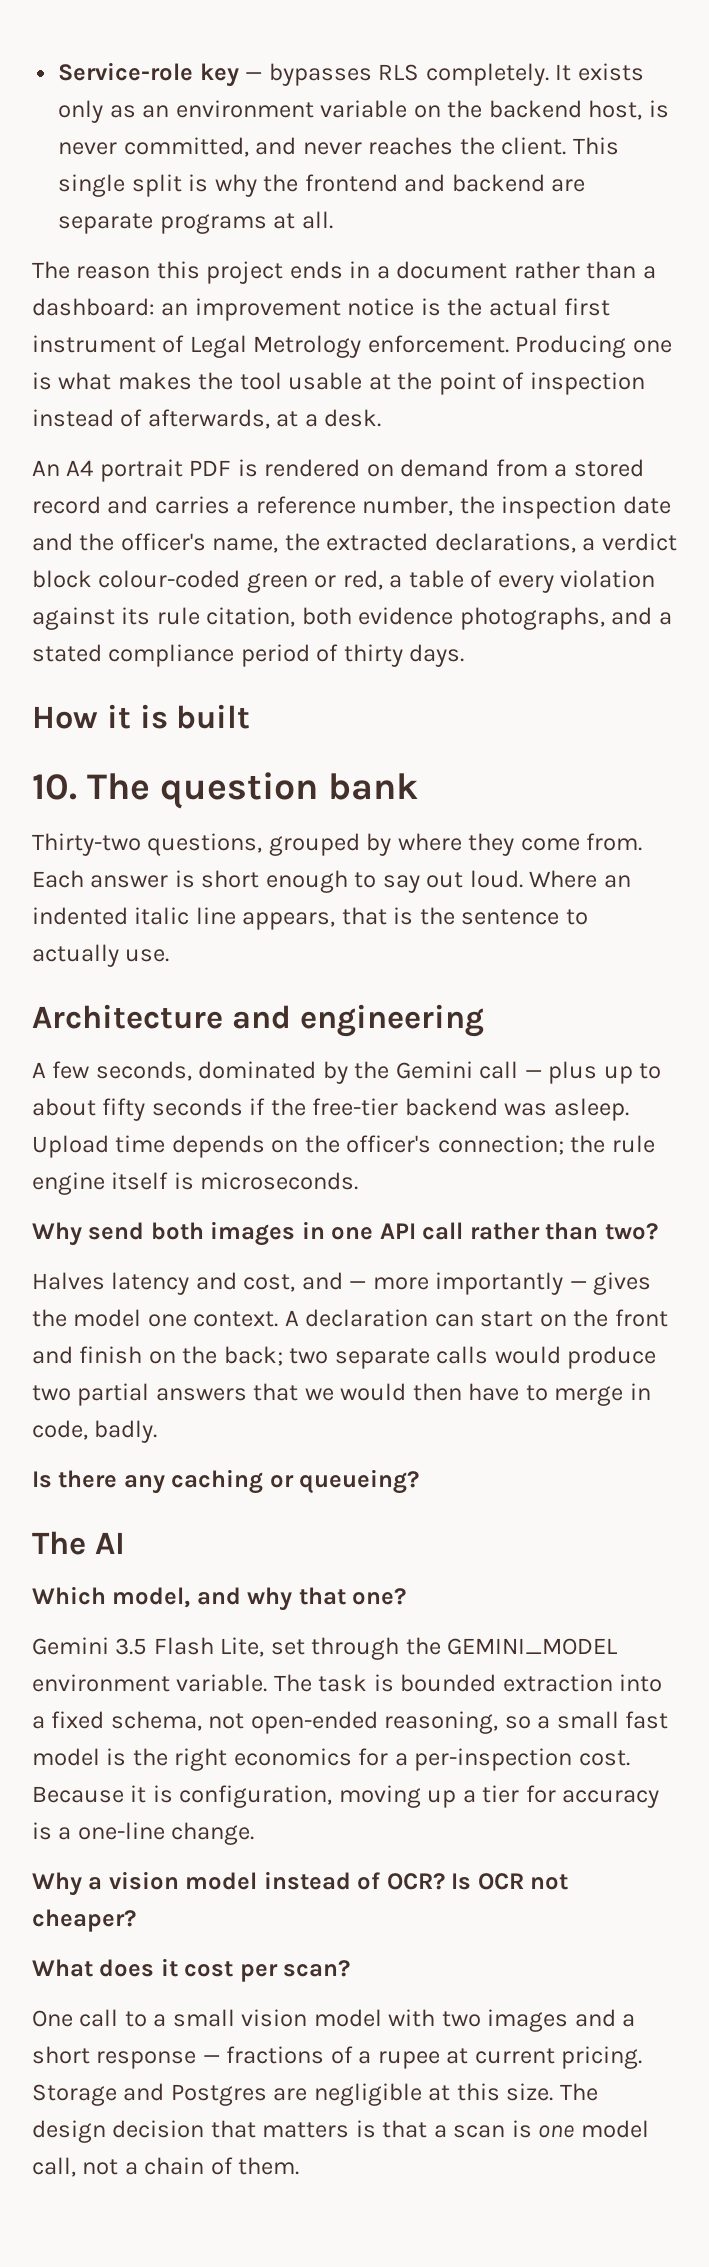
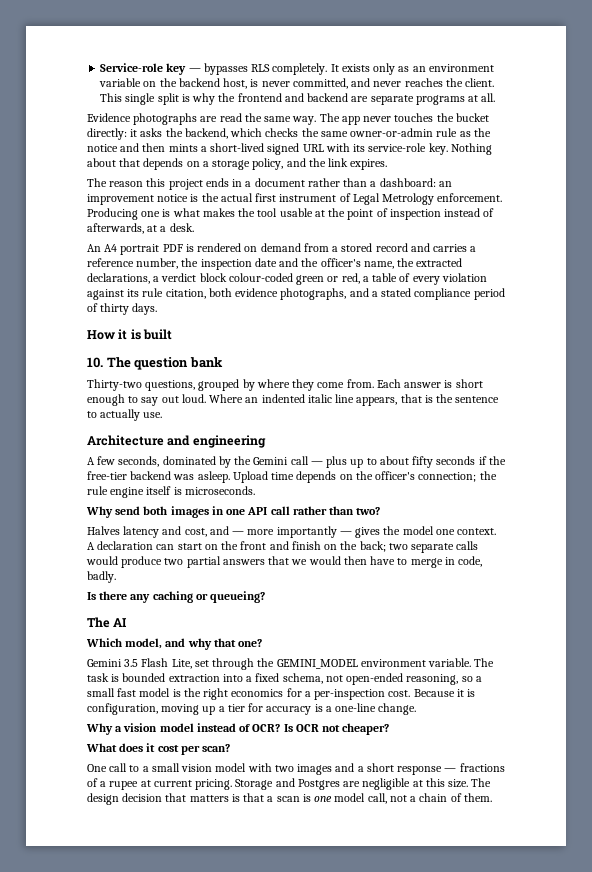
+ Evidence photographs are read the same way. The app never touches the bucket directly: it asks the backend, which checks the same owner-or-admin rule as the notice and then mints a short-lived signed URL with its service-role key. Nothing about that depends on a storage policy, and the link expires.

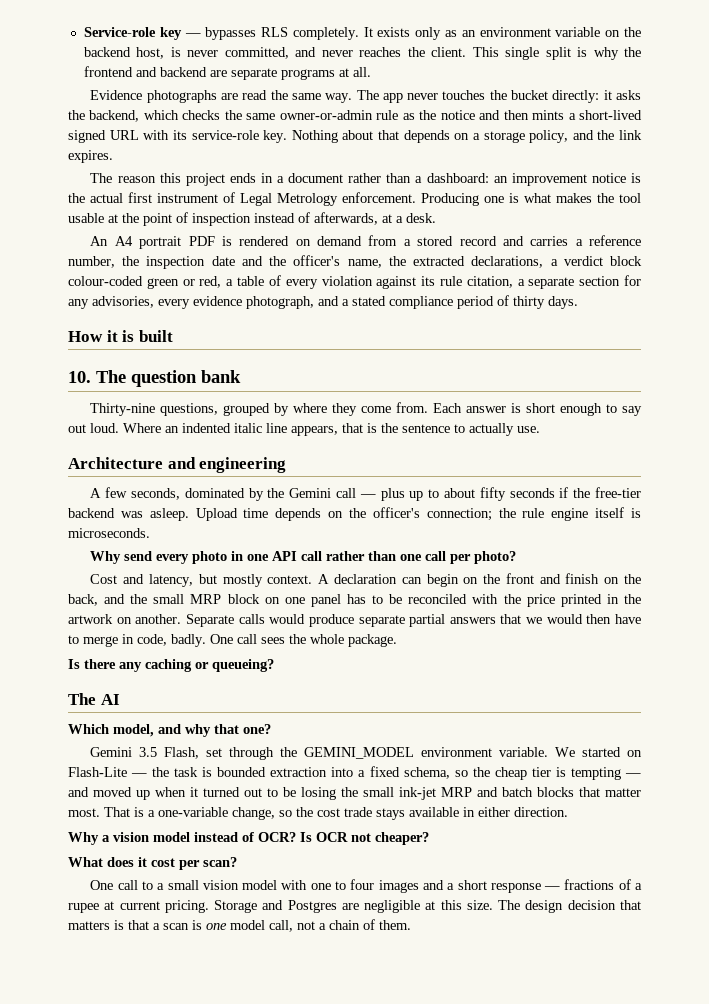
- An A4 portrait PDF is rendered on demand from a stored record and carries a reference number, the inspection date and the officer's name, the extracted declarations, a verdict block colour-coded green or red, a table of every violation against its rule citation, both evidence photographs, and a stated compliance period of thirty days.
+ An A4 portrait PDF is rendered on demand from a stored record and carries a reference number, the inspection date and the officer's name, the extracted declarations, a verdict block colour-coded green or red, a table of every violation against its rule citation, a separate section for any advisories, every evidence photograph, and a stated compliance period of thirty days.
- Thirty-two questions, grouped by where they come from.
+ Thirty-nine questions, grouped by where they come from.
- Why send both images in one API call rather than two?
- Halves latency and cost, and — more importantly — gives the model one context.
+ Why send every photo in one API call rather than one call per photo?
+ Cost and latency, but mostly context.
- A declaration can start on the front and finish on the back; two separate calls would produce two partial answers that we would then have to merge in code, badly.
+ A declaration can begin on the front and finish on the back, and the small MRP block on one panel has to be reconciled with the price printed in the artwork on another. Separate calls would produce separate partial answers that we would then have to merge in code, badly. One call sees the whole package.
- Gemini 3.5 Flash Lite, set through the GEMINI_MODEL environment variable.
+ Gemini 3.5 Flash, set through the GEMINI_MODEL environment variable.
- The task is bounded extraction into a fixed schema, not open-ended reasoning, so a small fast model is the right economics for a per-inspection cost. Because it is configuration, moving up a tier for accuracy is a one-line change.
+ We started on Flash-Lite — the task is bounded extraction into a fixed schema, so the cheap tier is tempting — and moved up when it turned out to be losing the small ink-jet MRP and batch blocks that matter most. That is a one-variable change, so the cost trade stays available in either direction.
- One call to a small vision model with two images and a short response — fractions of a rupee at current pricing.
+ One call to a small vision model with one to four images and a short response — fractions of a rupee at current pricing.

